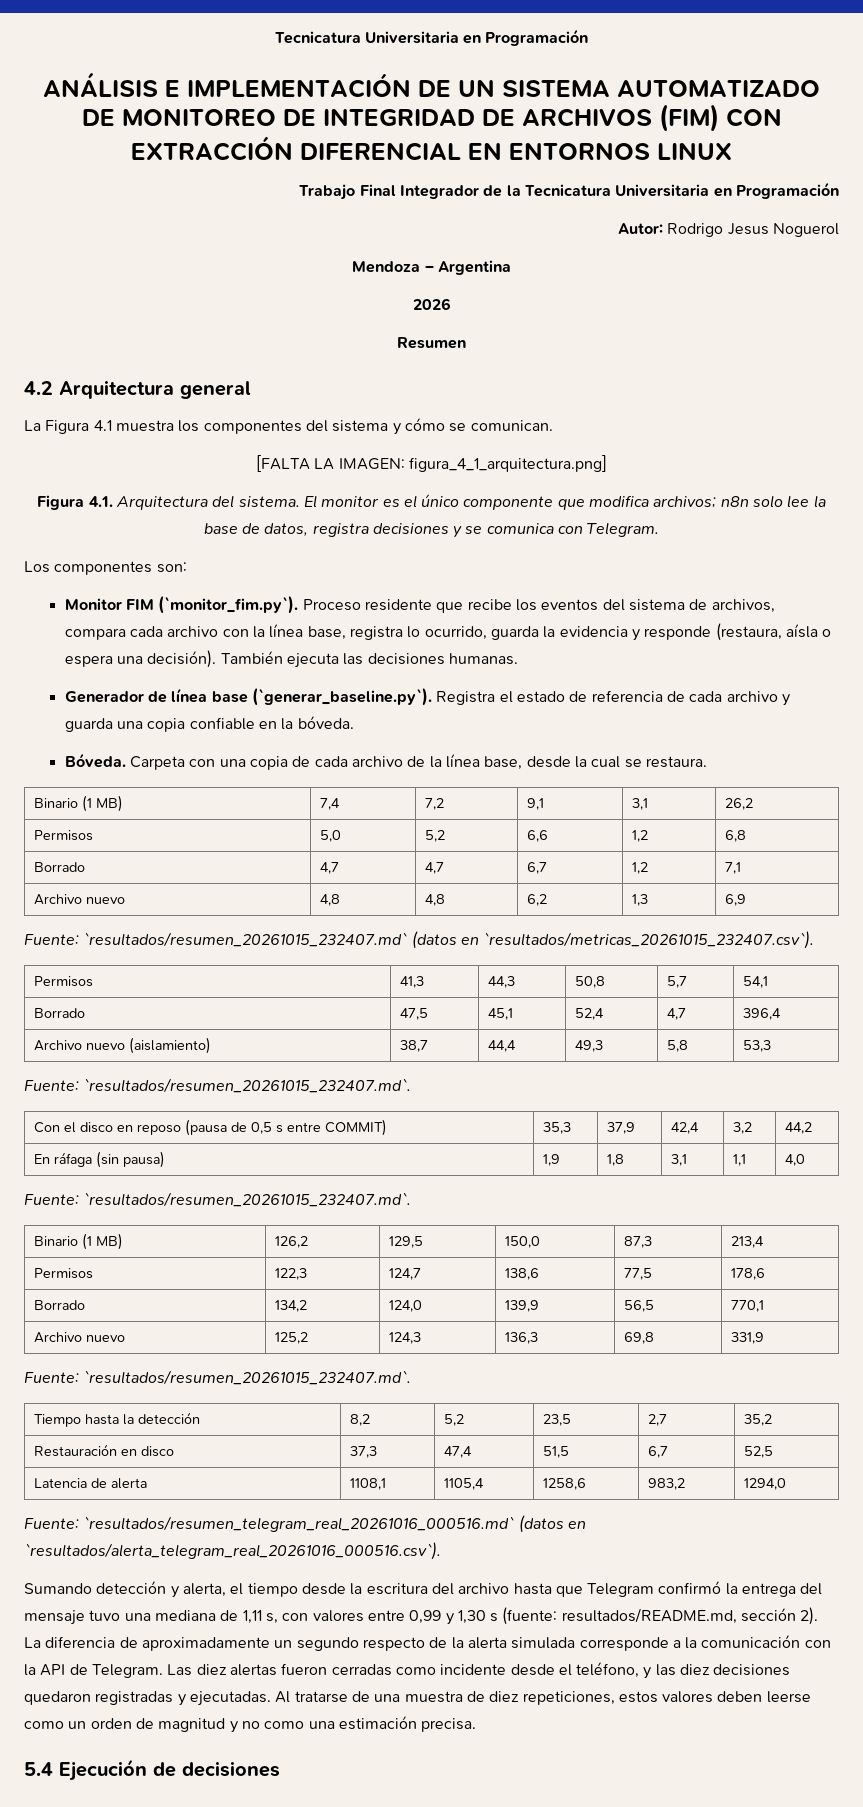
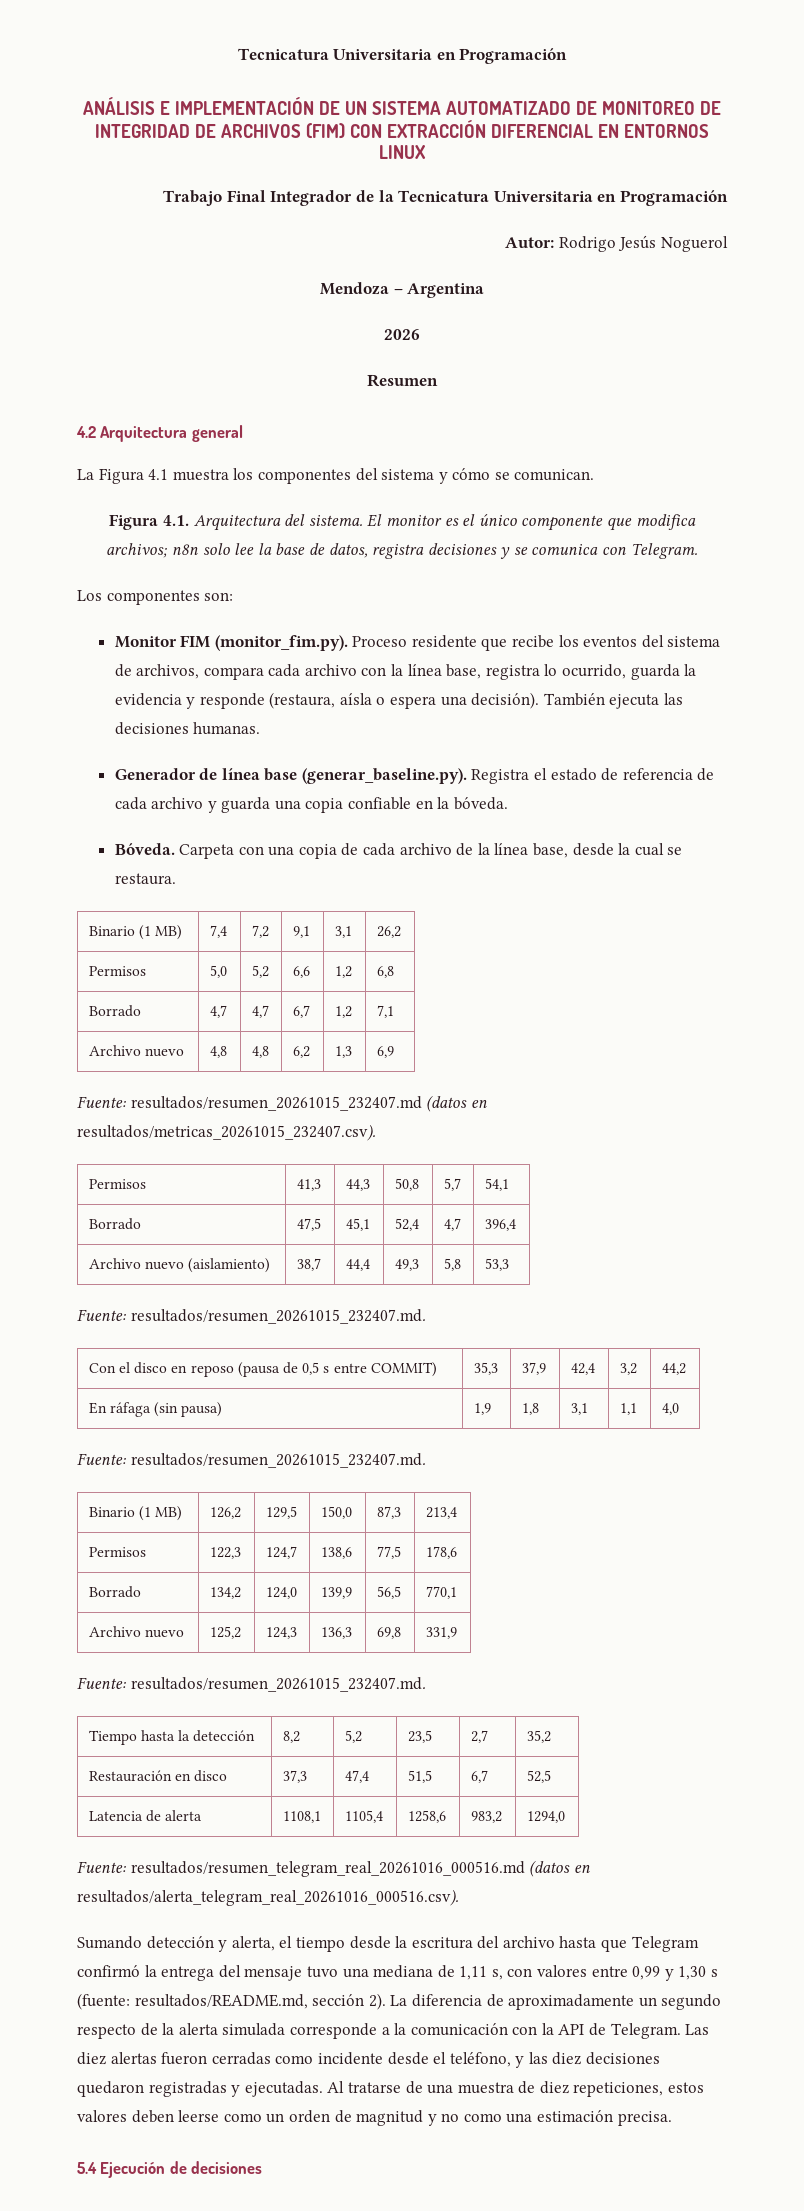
- Autor: Rodrigo Jesus Noguerol
+ Autor: Rodrigo Jesús Noguerol
- [FALTA LA IMAGEN: figura_4_1_arquitectura.png]
- Monitor FIM (`monitor_fim.py`). Proceso residente que recibe los eventos del sistema de archivos, compara cada archivo con la línea base, registra lo ocurrido, guarda la evidencia y responde (restaura, aísla o espera una decisión).
+ Monitor FIM (monitor_fim.py). Proceso residente que recibe los eventos del sistema de archivos, compara cada archivo con la línea base, registra lo ocurrido, guarda la evidencia y responde (restaura, aísla o espera una decisión).
- Generador de línea base (`generar_baseline.py`). Registra el estado de referencia de cada archivo y guarda una copia confiable en la bóveda.
+ Generador de línea base (generar_baseline.py). Registra el estado de referencia de cada archivo y guarda una copia confiable en la bóveda.
- Fuente: `resultados/resumen_20261015_232407.md` (datos en `resultados/metricas_20261015_232407.csv`).
+ Fuente: resultados/resumen_20261015_232407.md (datos en resultados/metricas_20261015_232407.csv).
  Archivo nuevo (aislamiento) | 38,7 | 44,4 | 49,3 | 5,8 | 53,3
- Fuente: `resultados/resumen_20261015_232407.md`.
+ Fuente: resultados/resumen_20261015_232407.md.
  En ráfaga (sin pausa) | 1,9 | 1,8 | 3,1 | 1,1 | 4,0
- Fuente: `resultados/resumen_20261015_232407.md`.
+ Fuente: resultados/resumen_20261015_232407.md.
  Archivo nuevo | 125,2 | 124,3 | 136,3 | 69,8 | 331,9
- Fuente: `resultados/resumen_20261015_232407.md`.
+ Fuente: resultados/resumen_20261015_232407.md.
- Fuente: `resultados/resumen_telegram_real_20261016_000516.md` (datos en `resultados/alerta_telegram_real_20261016_000516.csv`).
+ Fuente: resultados/resumen_telegram_real_20261016_000516.md (datos en resultados/alerta_telegram_real_20261016_000516.csv).

